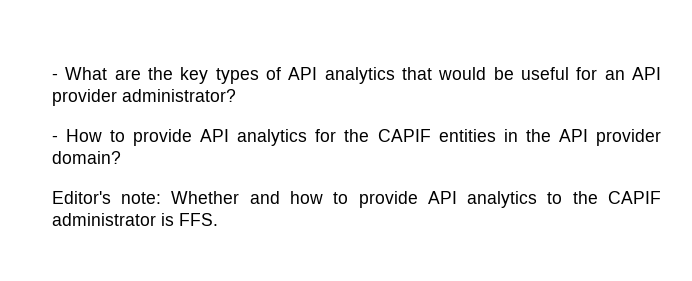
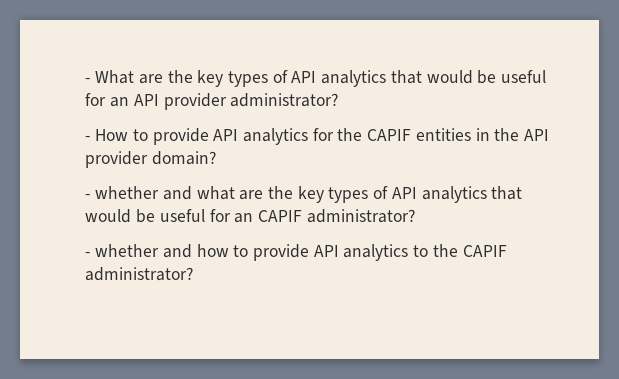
- Editor's note: Whether and how to provide API analytics to the CAPIF administrator is FFS.
+ - whether and what are the key types of API analytics that would be useful for an CAPIF administrator?
+ - whether and how to provide API analytics to the CAPIF administrator?

